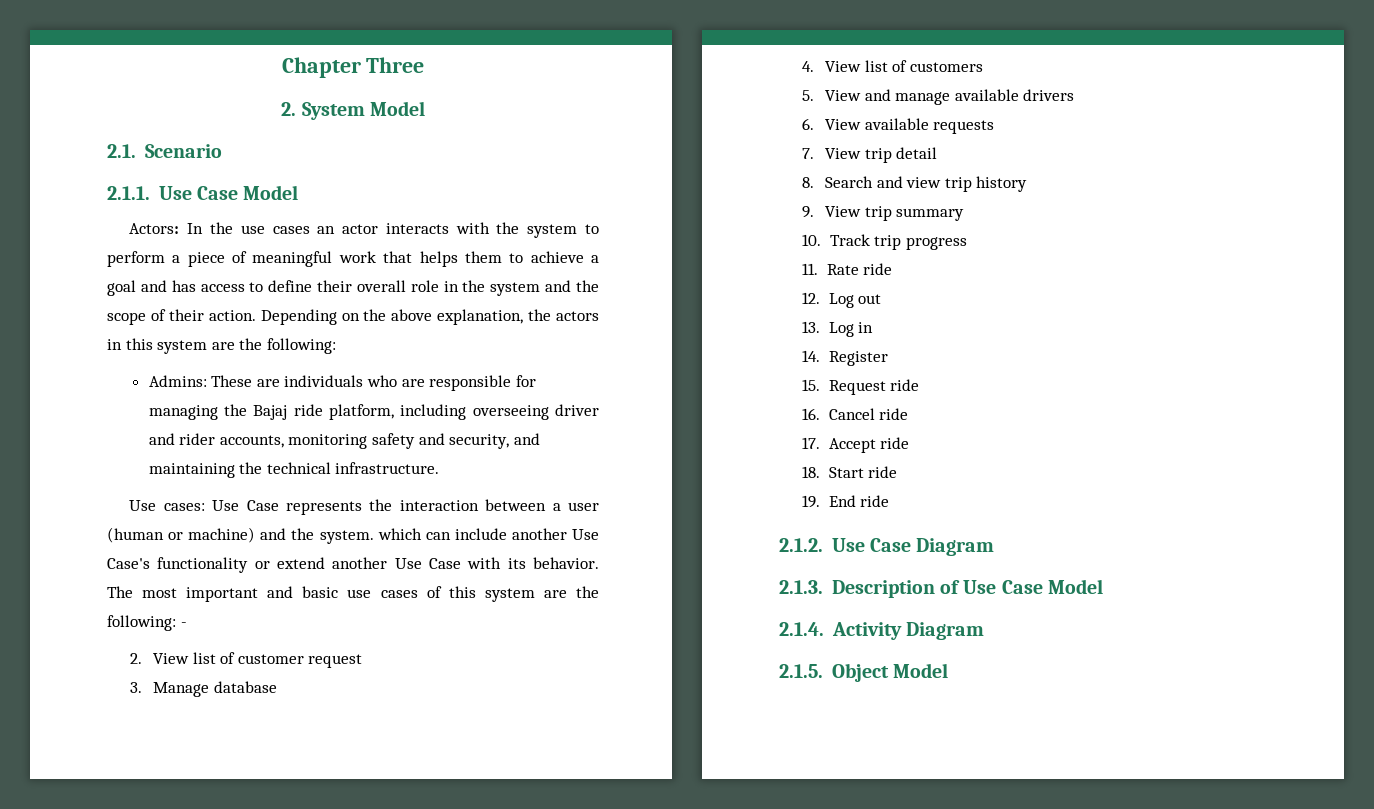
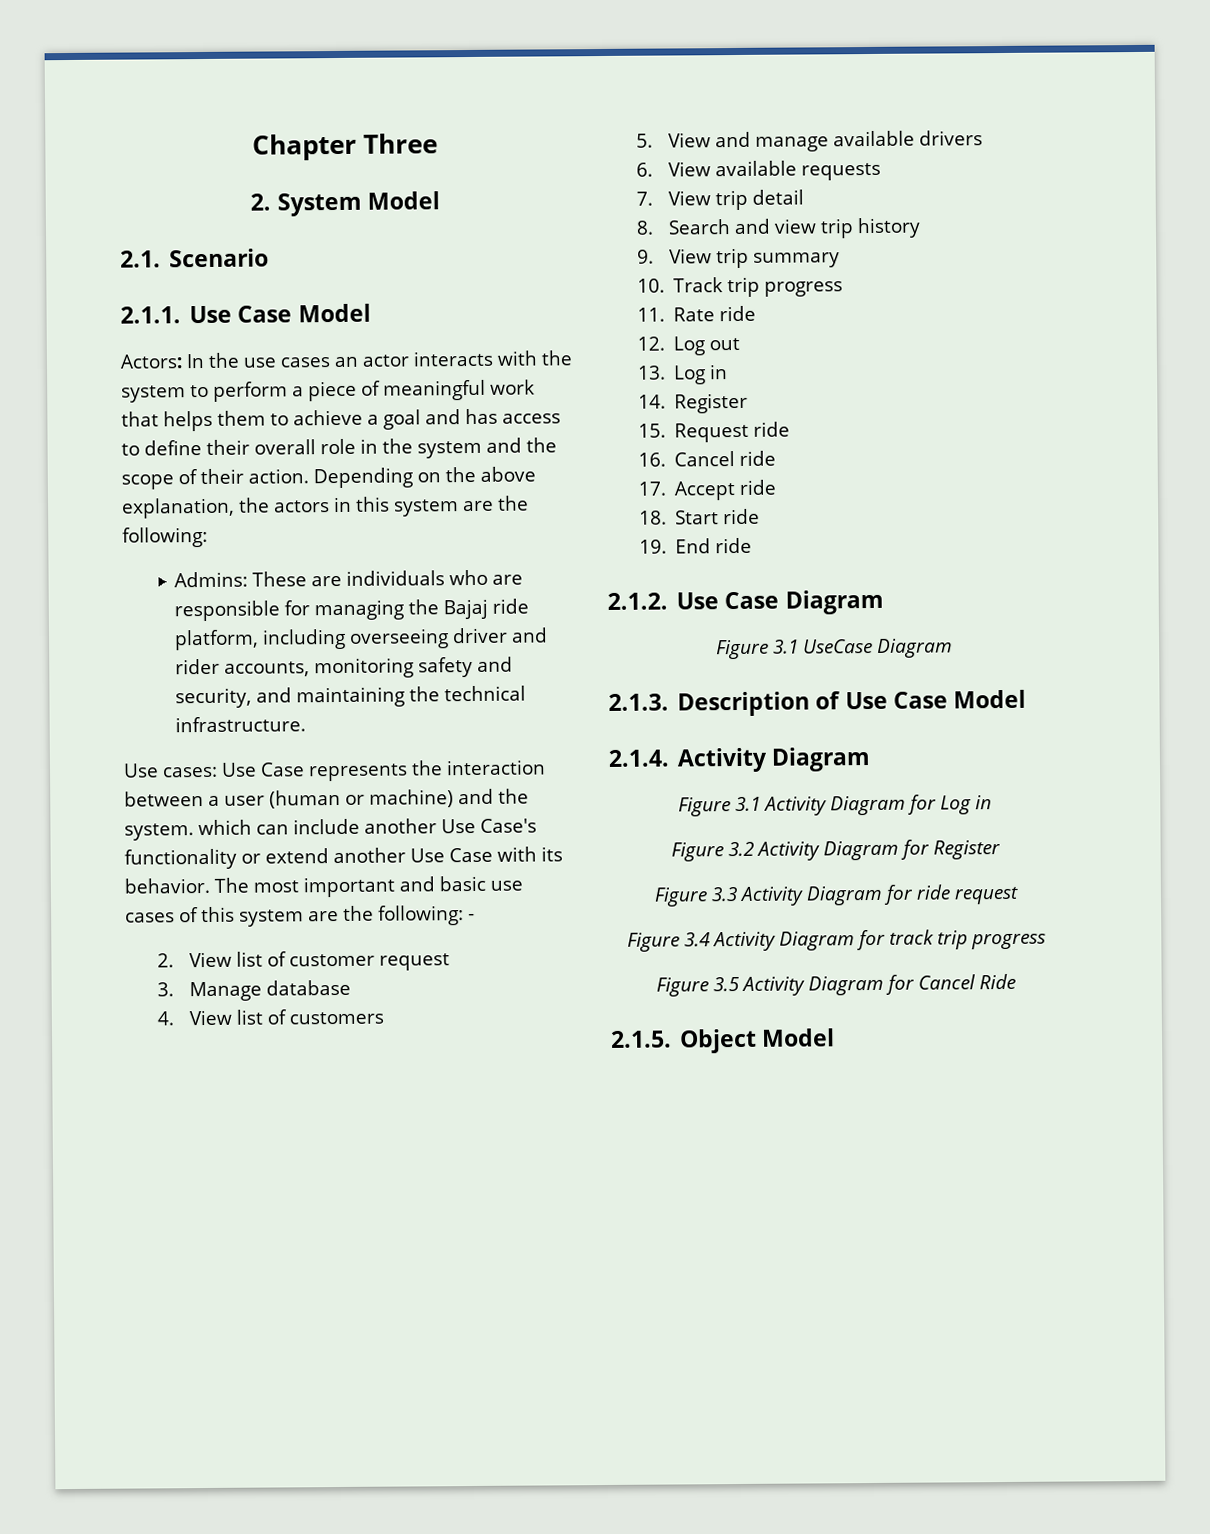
+ Figure 3.1 UseCase Diagram
+ Figure 3.1 Activity Diagram for Log in
+ Figure 3.2 Activity Diagram for Register
+ Figure 3.3 Activity Diagram for ride request
+ Figure 3.4 Activity Diagram for track trip progress
+ Figure 3.5 Activity Diagram for Cancel Ride

